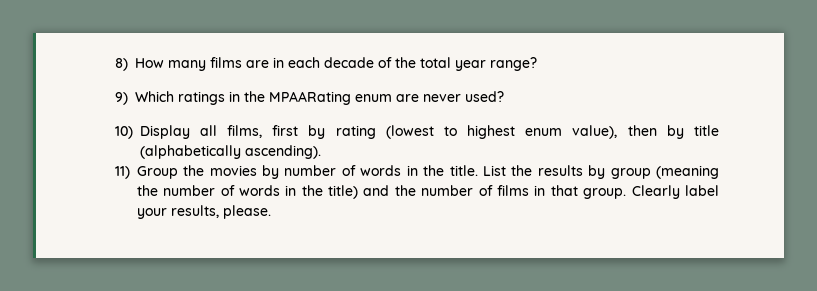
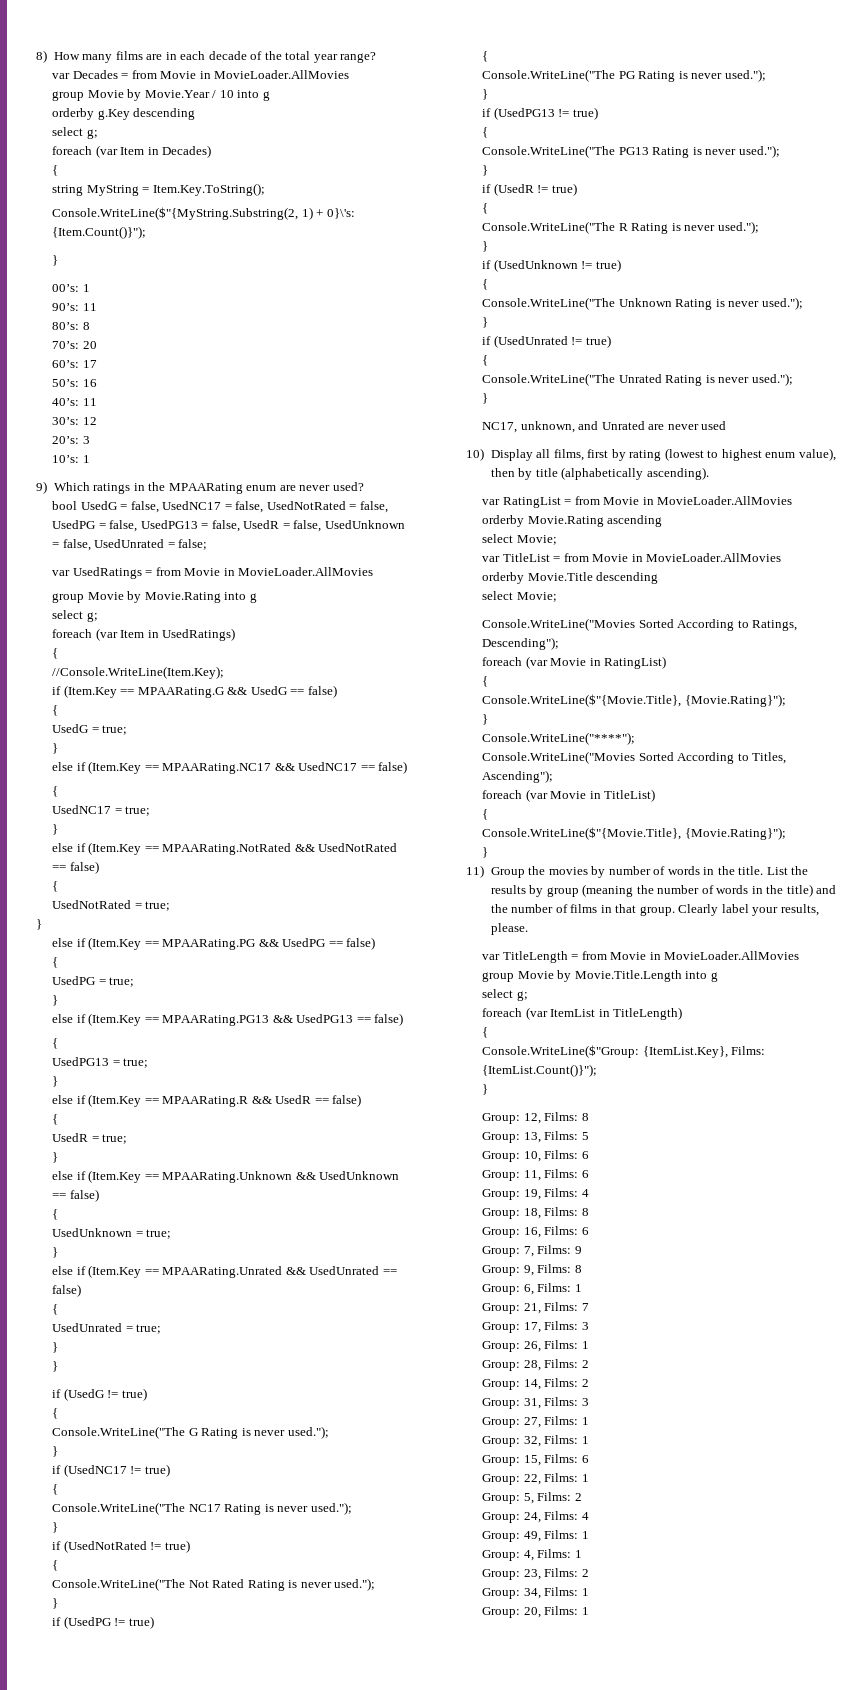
+ var Decades = from Movie in MovieLoader.AllMovies
+ group Movie by Movie.Year / 10 into g
+ orderby g.Key descending
+ select g;
+ foreach (var Item in Decades)
+ {
+ string MyString = Item.Key.ToString();
+ Console.WriteLine($"{MyString.Substring(2, 1) + 0}\'s: {Item.Count()}");
+ }
+ 00’s: 1
+ 90’s: 11
+ 80’s: 8
+ 70’s: 20
+ 60’s: 17
+ 50’s: 16
+ 40’s: 11
+ 30’s: 12
+ 20’s: 3
+ 10’s: 1
+ bool UsedG = false, UsedNC17 = false, UsedNotRated = false, UsedPG = false, UsedPG13 = false, UsedR = false, UsedUnknown = false, UsedUnrated = false;
+ var UsedRatings = from Movie in MovieLoader.AllMovies
+ group Movie by Movie.Rating into g
+ select g;
+ foreach (var Item in UsedRatings)
+ {
+ //Console.WriteLine(Item.Key);
+ if (Item.Key == MPAARating.G && UsedG == false)
+ {
+ UsedG = true;
+ }
+ else if (Item.Key == MPAARating.NC17 && UsedNC17 == false)
+ {
+ UsedNC17 = true;
+ }
+ else if (Item.Key == MPAARating.NotRated && UsedNotRated == false)
+ {
+ UsedNotRated = true;
+ }
+ else if (Item.Key == MPAARating.PG && UsedPG == false)
+ {
+ UsedPG = true;
+ }
+ else if (Item.Key == MPAARating.PG13 && UsedPG13 == false)
+ {
+ UsedPG13 = true;
+ }
+ else if (Item.Key == MPAARating.R && UsedR == false)
+ {
+ UsedR = true;
+ }
+ else if (Item.Key == MPAARating.Unknown && UsedUnknown == false)
+ {
+ UsedUnknown = true;
+ }
+ else if (Item.Key == MPAARating.Unrated && UsedUnrated == false)
+ {
+ UsedUnrated = true;
+ }
+ }
+ if (UsedG != true)
+ {
+ Console.WriteLine("The G Rating is never used.");
+ }
+ if (UsedNC17 != true)
+ {
+ Console.WriteLine("The NC17 Rating is never used.");
+ }
+ if (UsedNotRated != true)
+ {
+ Console.WriteLine("The Not Rated Rating is never used.");
+ }
+ if (UsedPG != true)
+ {
+ Console.WriteLine("The PG Rating is never used.");
+ }
+ if (UsedPG13 != true)
+ {
+ Console.WriteLine("The PG13 Rating is never used.");
+ }
+ if (UsedR != true)
+ {
+ Console.WriteLine("The R Rating is never used.");
+ }
+ if (UsedUnknown != true)
+ {
+ Console.WriteLine("The Unknown Rating is never used.");
+ }
+ if (UsedUnrated != true)
+ {
+ Console.WriteLine("The Unrated Rating is never used.");
+ }
+ NC17, unknown, and Unrated are never used
+ var RatingList = from Movie in MovieLoader.AllMovies
+ orderby Movie.Rating ascending
+ select Movie;
+ var TitleList = from Movie in MovieLoader.AllMovies
+ orderby Movie.Title descending
+ select Movie;
+ Console.WriteLine("Movies Sorted According to Ratings, Descending");
+ foreach (var Movie in RatingList)
+ {
+ Console.WriteLine($"{Movie.Title}, {Movie.Rating}");
+ }
+ Console.WriteLine("****");
+ Console.WriteLine("Movies Sorted According to Titles, Ascending");
+ foreach (var Movie in TitleList)
+ {
+ Console.WriteLine($"{Movie.Title}, {Movie.Rating}");
+ }
+ var TitleLength = from Movie in MovieLoader.AllMovies
+ group Movie by Movie.Title.Length into g
+ select g;
+ foreach (var ItemList in TitleLength)
+ {
+ Console.WriteLine($"Group: {ItemList.Key}, Films: {ItemList.Count()}");
+ }
+ Group: 12, Films: 8
+ Group: 13, Films: 5
+ Group: 10, Films: 6
+ Group: 11, Films: 6
+ Group: 19, Films: 4
+ Group: 18, Films: 8
+ Group: 16, Films: 6
+ Group: 7, Films: 9
+ Group: 9, Films: 8
+ Group: 6, Films: 1
+ Group: 21, Films: 7
+ Group: 17, Films: 3
+ Group: 26, Films: 1
+ Group: 28, Films: 2
+ Group: 14, Films: 2
+ Group: 31, Films: 3
+ Group: 27, Films: 1
+ Group: 32, Films: 1
+ Group: 15, Films: 6
+ Group: 22, Films: 1
+ Group: 5, Films: 2
+ Group: 24, Films: 4
+ Group: 49, Films: 1
+ Group: 4, Films: 1
+ Group: 23, Films: 2
+ Group: 34, Films: 1
+ Group: 20, Films: 1

